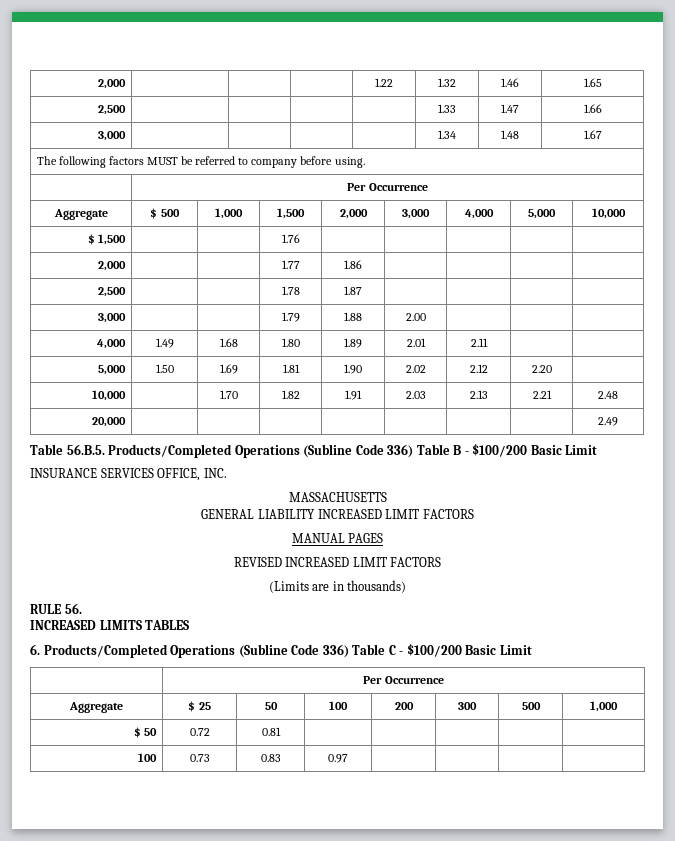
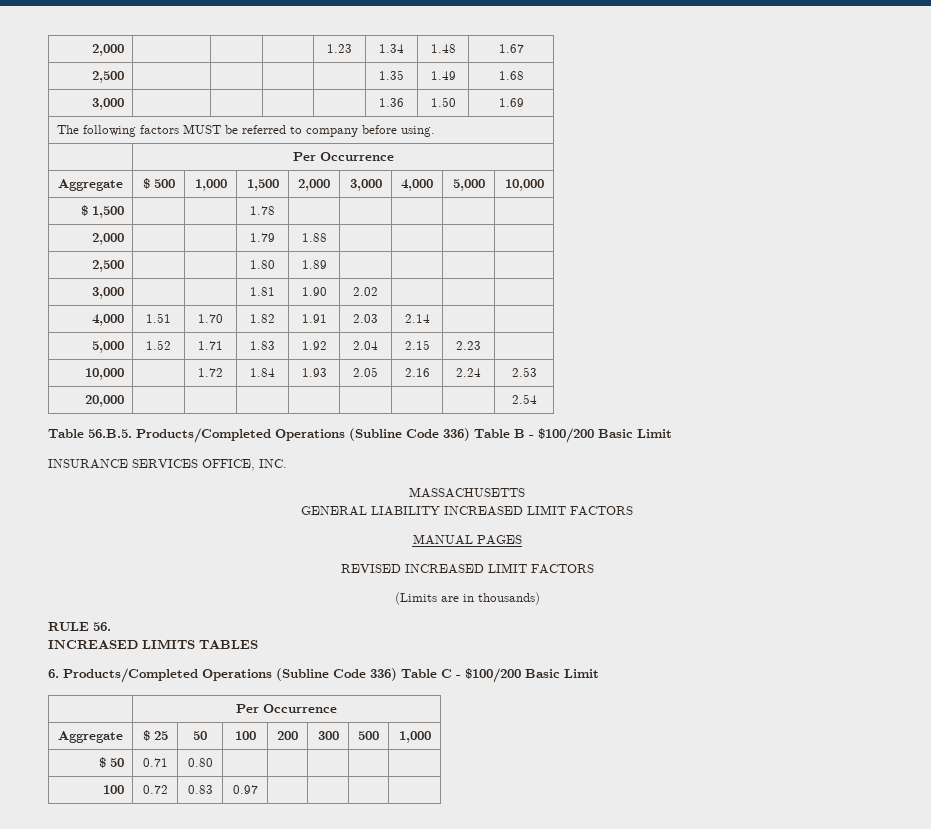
- 2,000 | | | | 1.22 | 1.32 | 1.46 | 1.65
- 2,500 | | | | | 1.33 | 1.47 | 1.66
- 3,000 | | | | | 1.34 | 1.48 | 1.67
+ 2,000 | | | | 1.23 | 1.34 | 1.48 | 1.67
+ 2,500 | | | | | 1.35 | 1.49 | 1.68
+ 3,000 | | | | | 1.36 | 1.50 | 1.69
- $ 1,500 | | | 1.76 | | | | |
- 2,000 | | | 1.77 | 1.86 | | | |
- 2,500 | | | 1.78 | 1.87 | | | |
- 3,000 | | | 1.79 | 1.88 | 2.00 | | |
- 4,000 | 1.49 | 1.68 | 1.80 | 1.89 | 2.01 | 2.11 | |
- 5,000 | 1.50 | 1.69 | 1.81 | 1.90 | 2.02 | 2.12 | 2.20 |
- 10,000 | | 1.70 | 1.82 | 1.91 | 2.03 | 2.13 | 2.21 | 2.48
+ $ 1,500 | | | 1.78 | | | | |
+ 2,000 | | | 1.79 | 1.88 | | | |
+ 2,500 | | | 1.80 | 1.89 | | | |
+ 3,000 | | | 1.81 | 1.90 | 2.02 | | |
+ 4,000 | 1.51 | 1.70 | 1.82 | 1.91 | 2.03 | 2.14 | |
+ 5,000 | 1.52 | 1.71 | 1.83 | 1.92 | 2.04 | 2.15 | 2.23 |
+ 10,000 | | 1.72 | 1.84 | 1.93 | 2.05 | 2.16 | 2.24 | 2.53
- 20,000 | | | | | | | | 2.49
+ 20,000 | | | | | | | | 2.54
- $ 50 | 0.72 | 0.81 | | | | |
- 100 | 0.73 | 0.83 | 0.97 | | | |
+ $ 50 | 0.71 | 0.80 | | | | |
+ 100 | 0.72 | 0.83 | 0.97 | | | |

